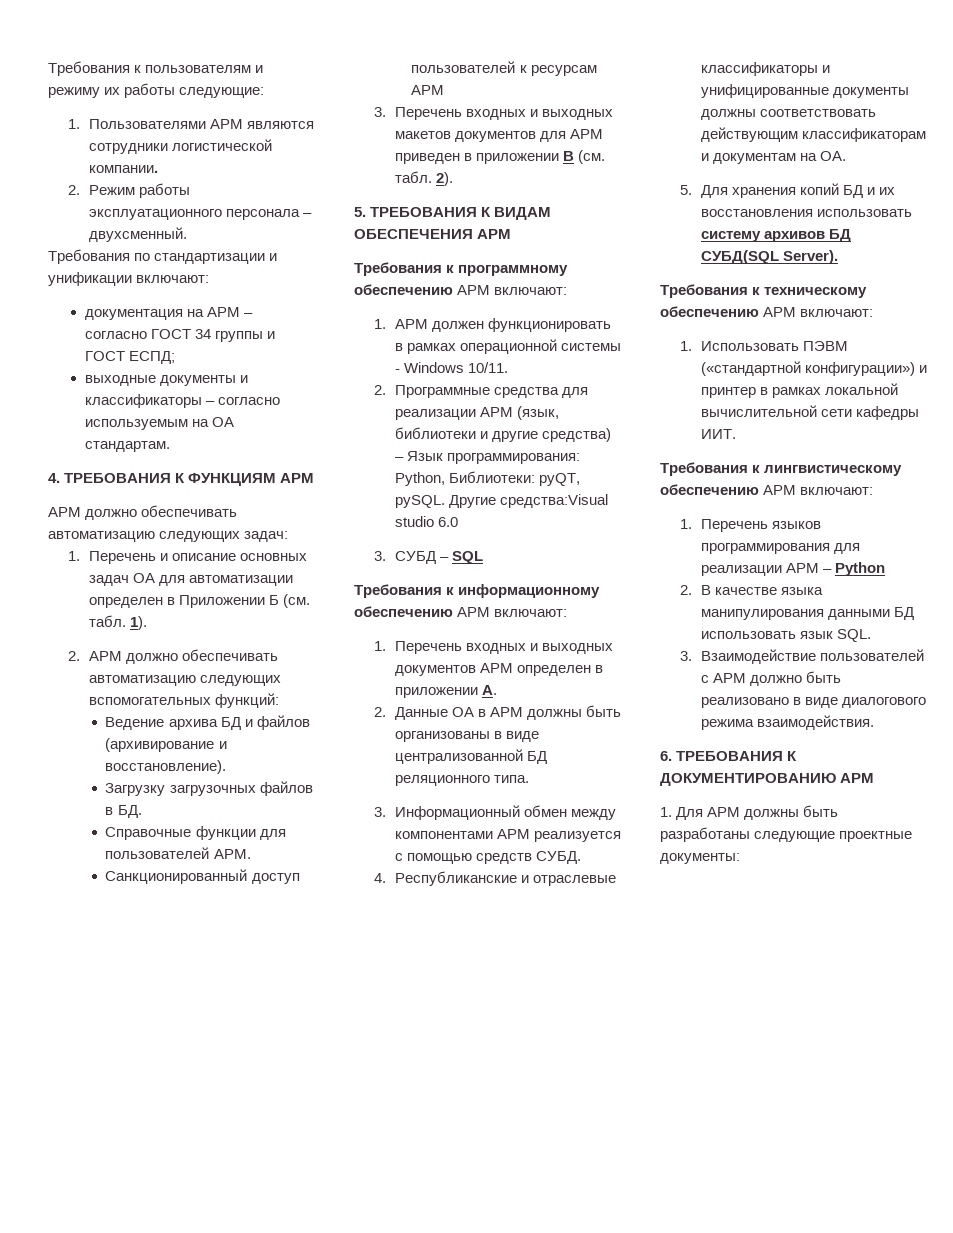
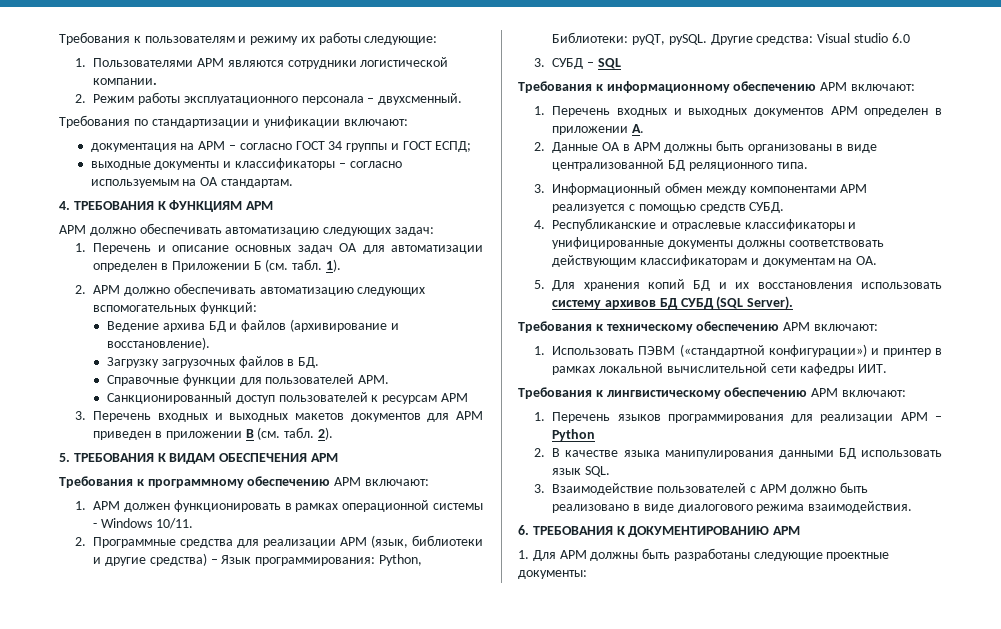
- Другие средства:Visual studio 6.0
+ Другие средства: Visual studio 6.0
- 5. Для хранения копий БД и их восстановления использовать систему архивов БД СУБД(SQL Server).
+ 5. Для хранения копий БД и их восстановления использовать систему архивов БД СУБД (SQL Server).

